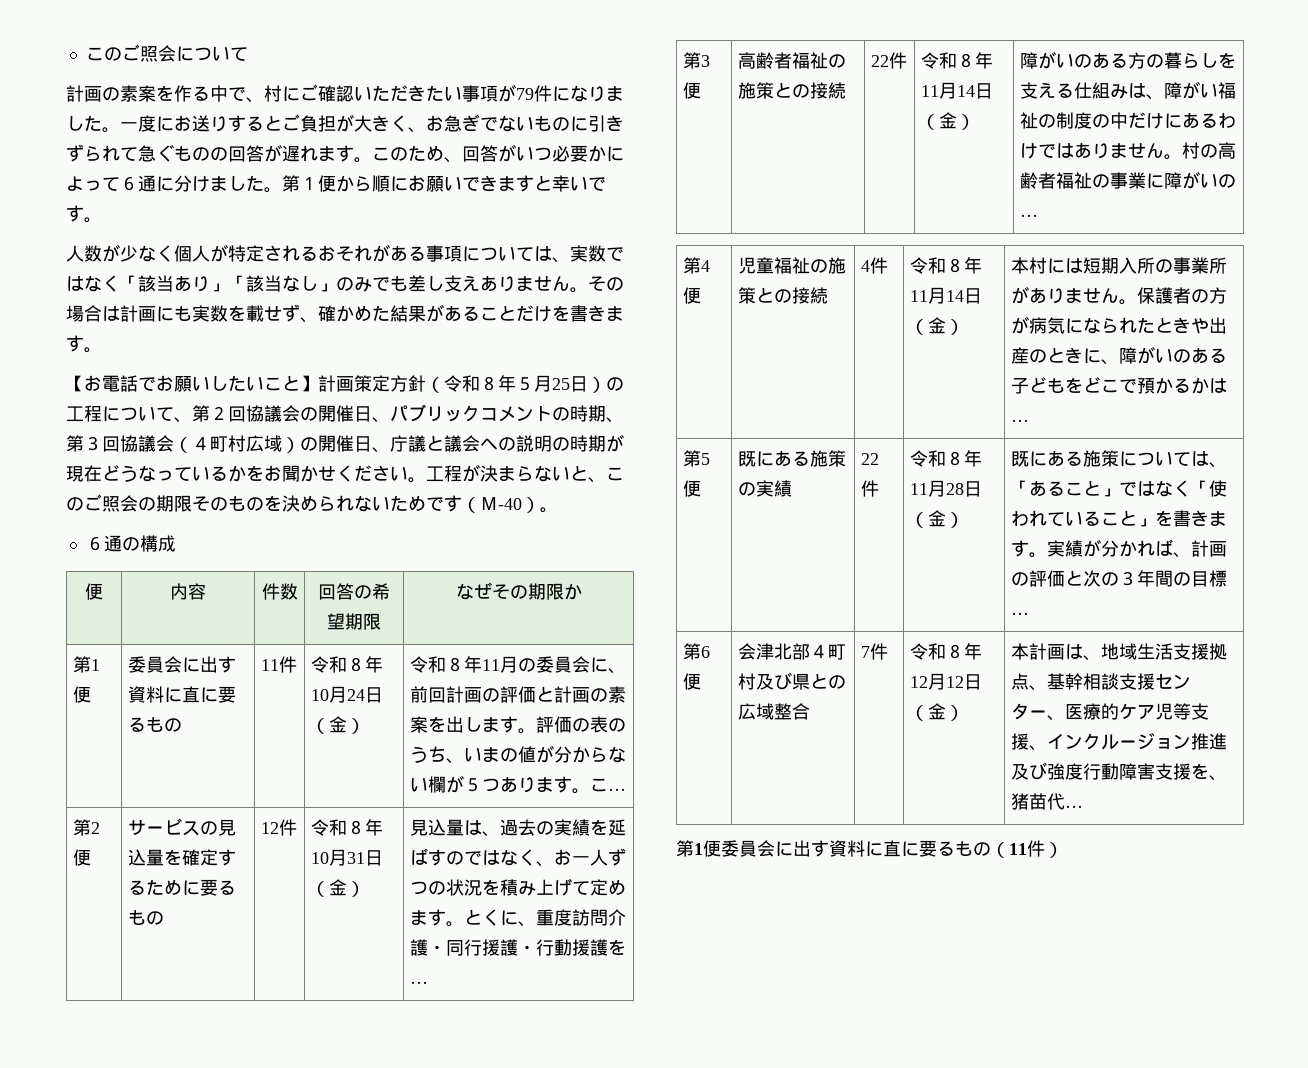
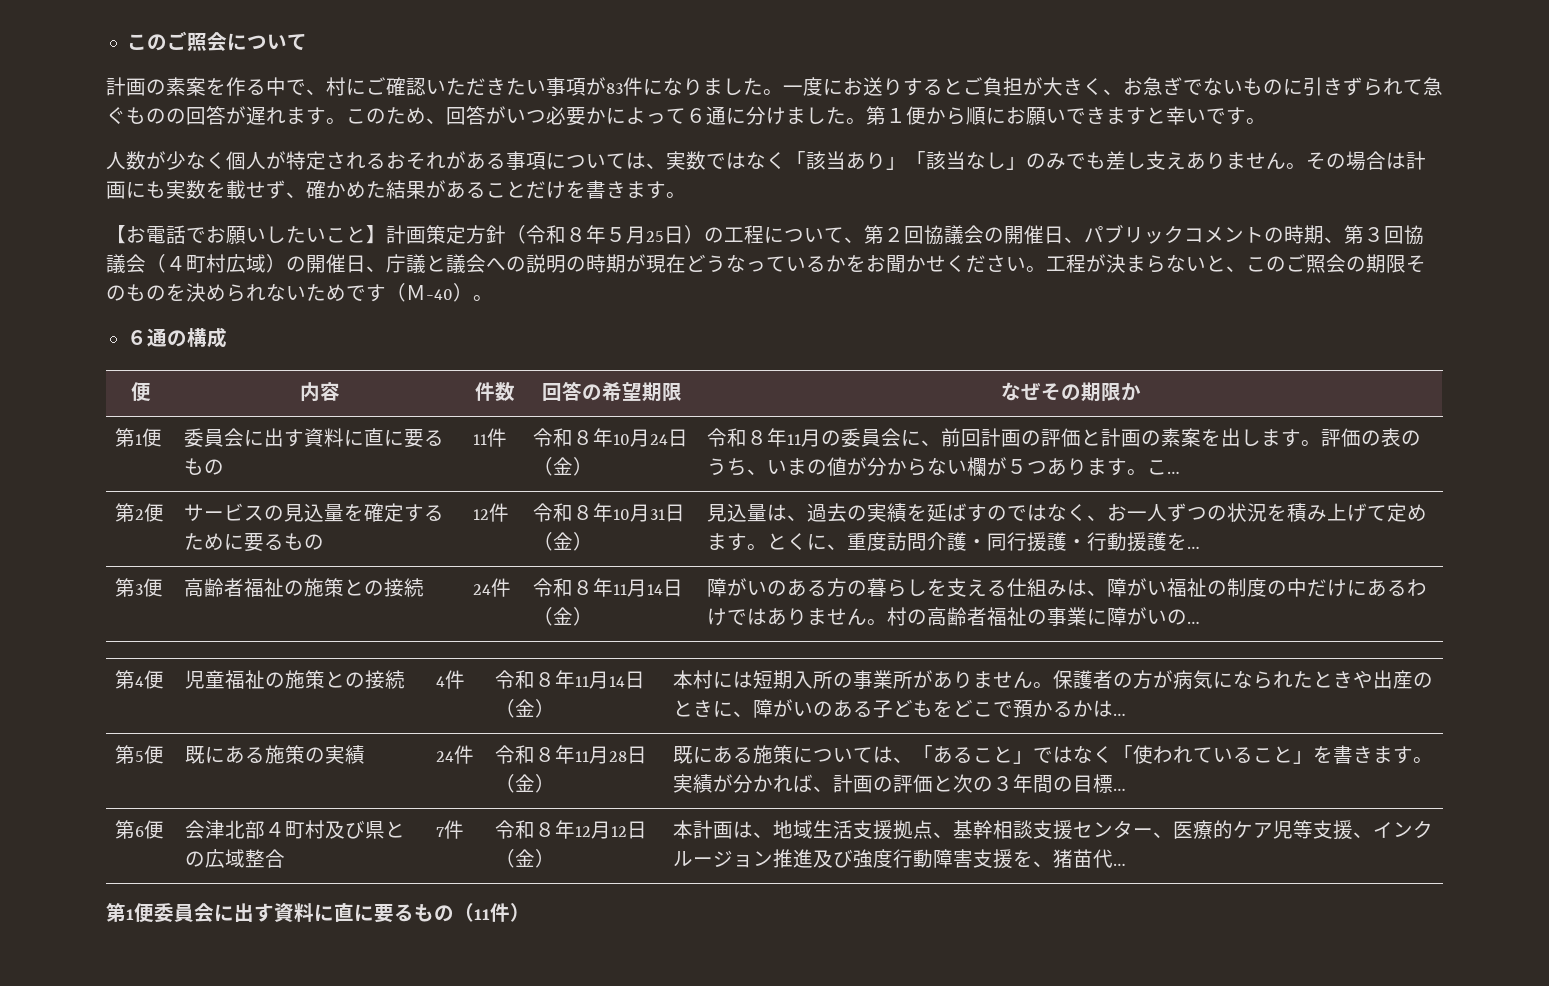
- 計画の素案を作る中で、村にご確認いただきたい事項が79件になりました。
+ 計画の素案を作る中で、村にご確認いただきたい事項が83件になりました。
- 高齢者福祉の施策との接続 | 22件
+ 高齢者福祉の施策との接続 | 24件
- 既にある施策の実績 | 22件
+ 既にある施策の実績 | 24件

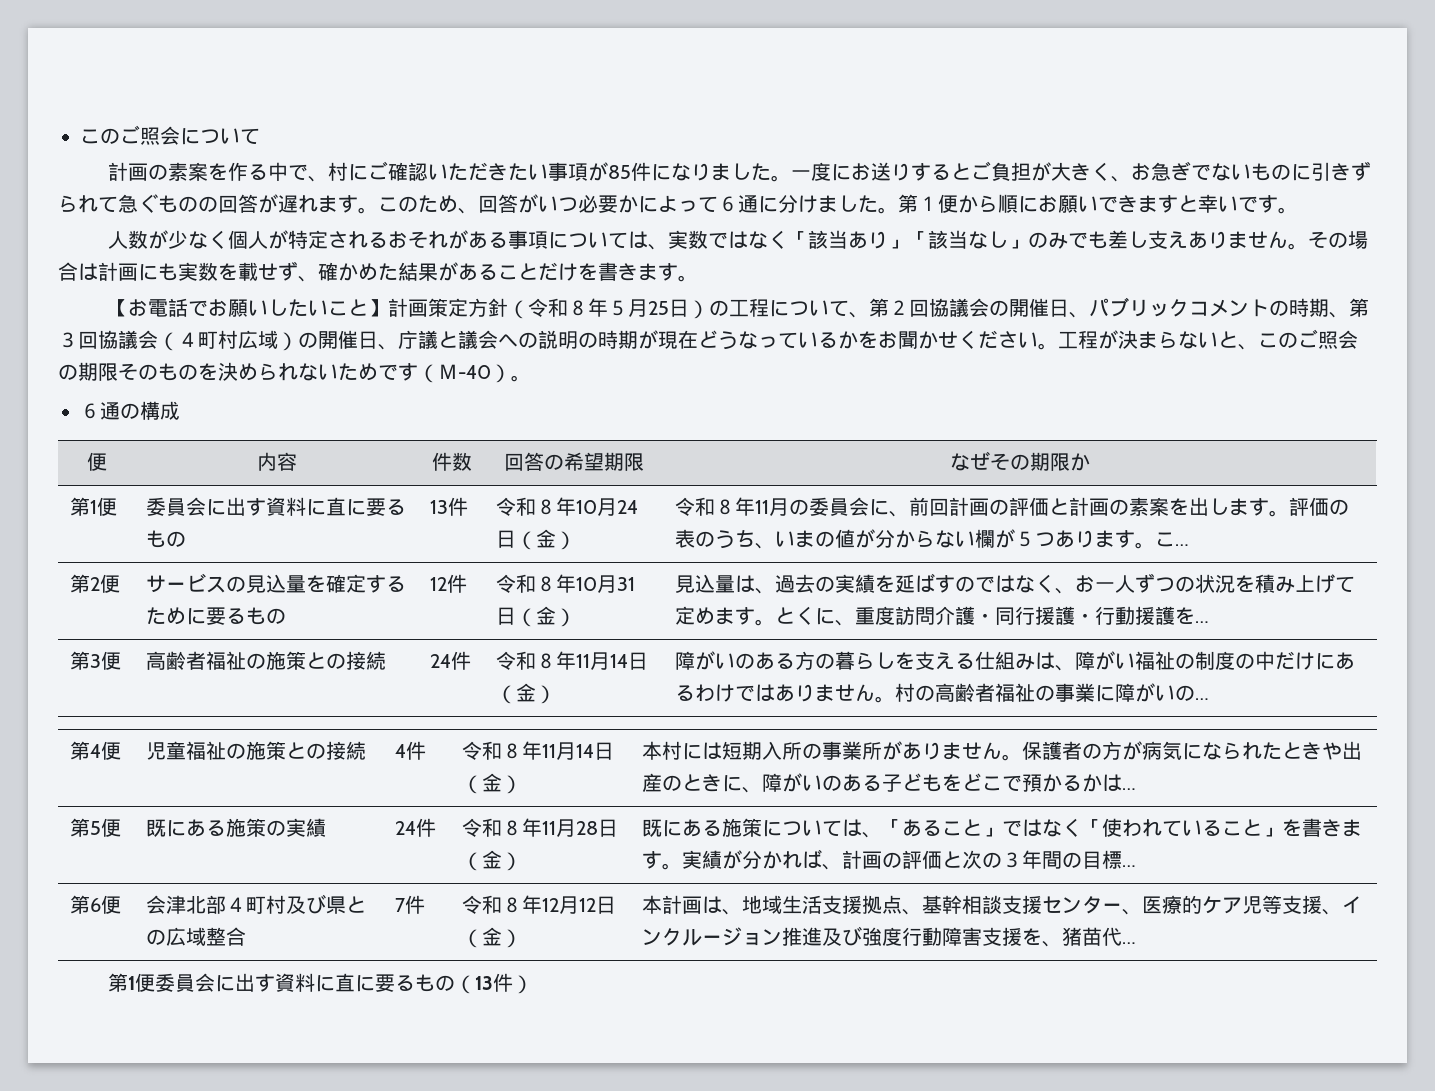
- 計画の素案を作る中で、村にご確認いただきたい事項が83件になりました。
+ 計画の素案を作る中で、村にご確認いただきたい事項が85件になりました。
- 委員会に出す資料に直に要るもの | 11件
+ 委員会に出す資料に直に要るもの | 13件
- 第1便委員会に出す資料に直に要るもの（11件）
+ 第1便委員会に出す資料に直に要るもの（13件）

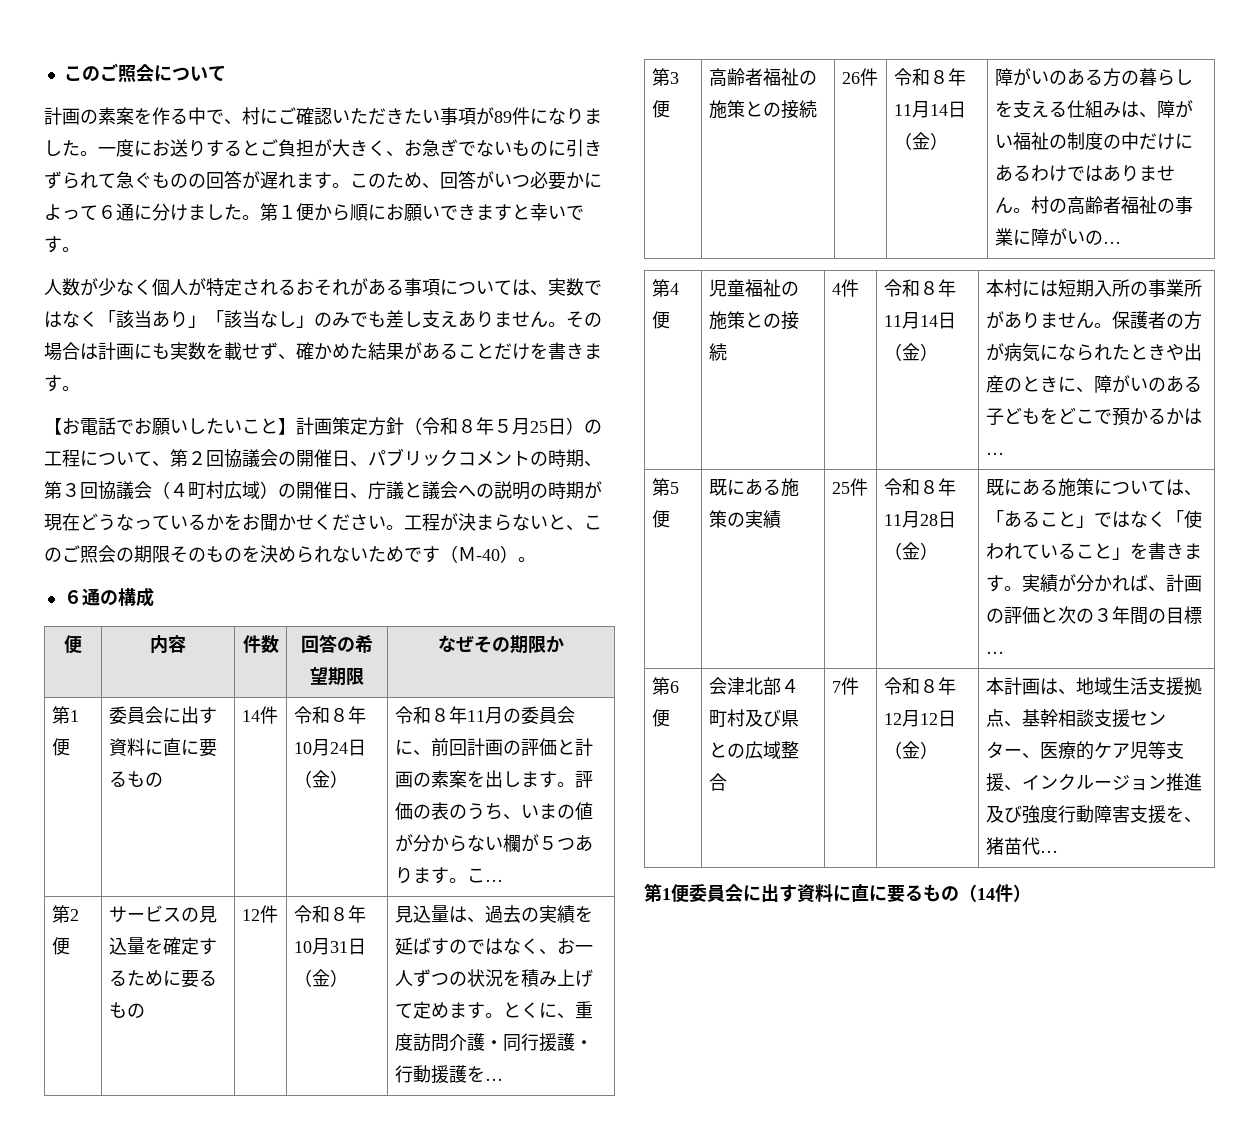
- 計画の素案を作る中で、村にご確認いただきたい事項が85件になりました。
+ 計画の素案を作る中で、村にご確認いただきたい事項が89件になりました。
- 委員会に出す資料に直に要るもの | 13件
+ 委員会に出す資料に直に要るもの | 14件
- 高齢者福祉の施策との接続 | 24件
+ 高齢者福祉の施策との接続 | 26件
- 既にある施策の実績 | 24件
+ 既にある施策の実績 | 25件
- 第1便委員会に出す資料に直に要るもの（13件）
+ 第1便委員会に出す資料に直に要るもの（14件）

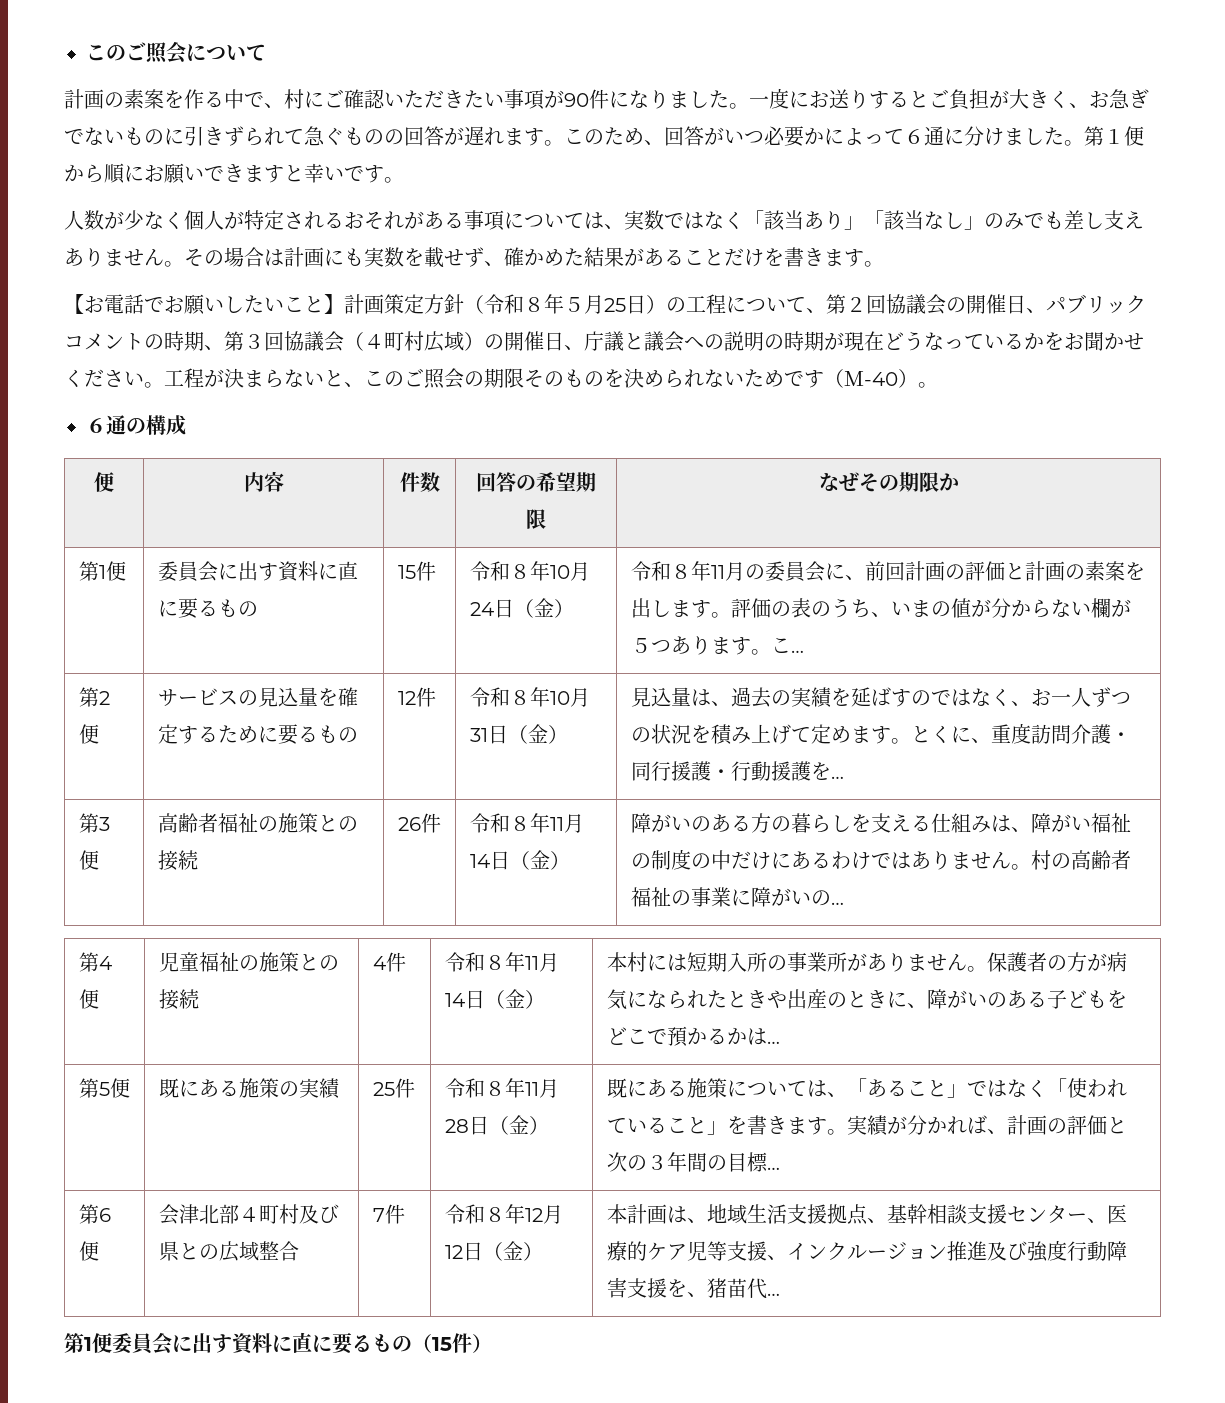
- 計画の素案を作る中で、村にご確認いただきたい事項が89件になりました。
+ 計画の素案を作る中で、村にご確認いただきたい事項が90件になりました。
- 委員会に出す資料に直に要るもの | 14件
+ 委員会に出す資料に直に要るもの | 15件
- 第1便委員会に出す資料に直に要るもの（14件）
+ 第1便委員会に出す資料に直に要るもの（15件）

